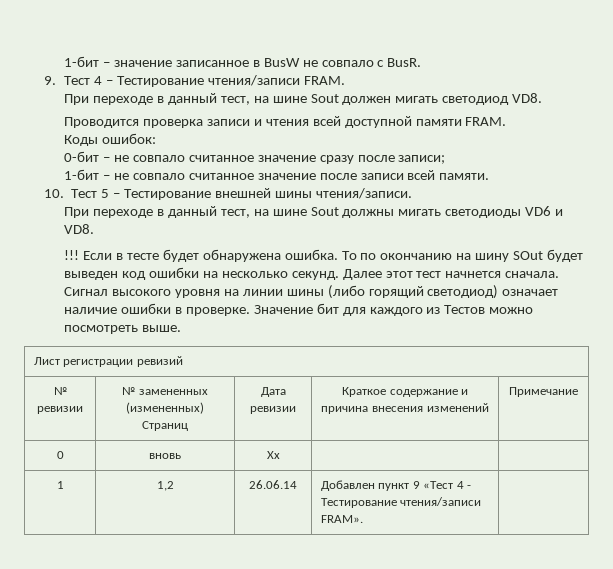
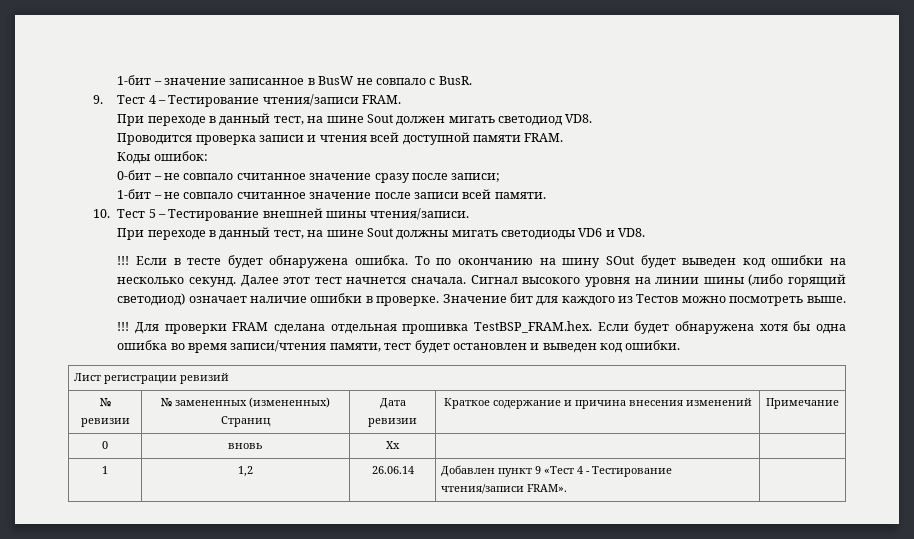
+ !!! Для проверки FRAM сделана отдельная прошивка TestBSP_FRAM.hex. Если будет обнаружена хотя бы одна ошибка во время записи/чтения памяти, тест будет остановлен и выведен код ошибки.

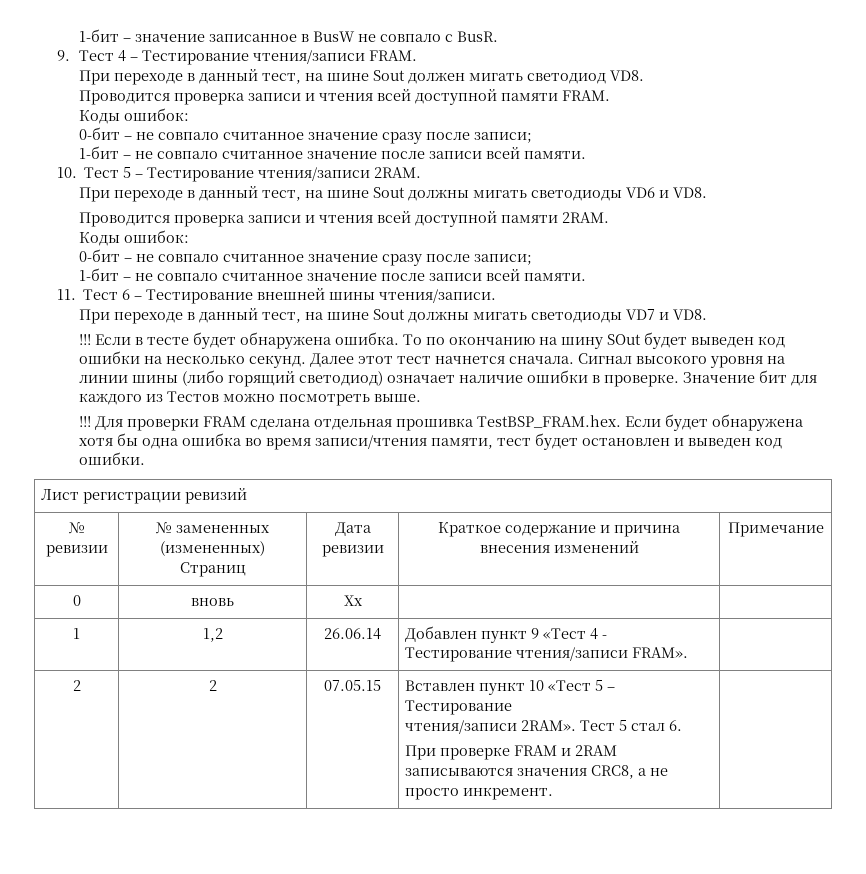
- 10. Тест 5 – Тестирование внешней шины чтения/записи.
+ 10. Тест 5 – Тестирование чтения/записи 2RAM.
+ При переходе в данный тест, на шине Sout должны мигать светодиоды VD6 и VD8.
+ Проводится проверка записи и чтения всей доступной памяти 2RAM.
+ Коды ошибок:
+ 0-бит – не совпало считанное значение сразу после записи;
+ 1-бит – не совпало считанное значение после записи всей памяти.
+ 11. Тест 6 – Тестирование внешней шины чтения/записи.
- При переходе в данный тест, на шине Sout должны мигать светодиоды VD6 и VD8.
+ При переходе в данный тест, на шине Sout должны мигать светодиоды VD7 и VD8.
+ 2 | 2 | 07.05.15 | Вставлен пункт 10 «Тест 5 – Тестирование
+ чтения/записи 2RAM». Тест 5 стал 6.
+ При проверке FRAM и 2RAM записываются значения CRC8, а не просто инкремент. |

